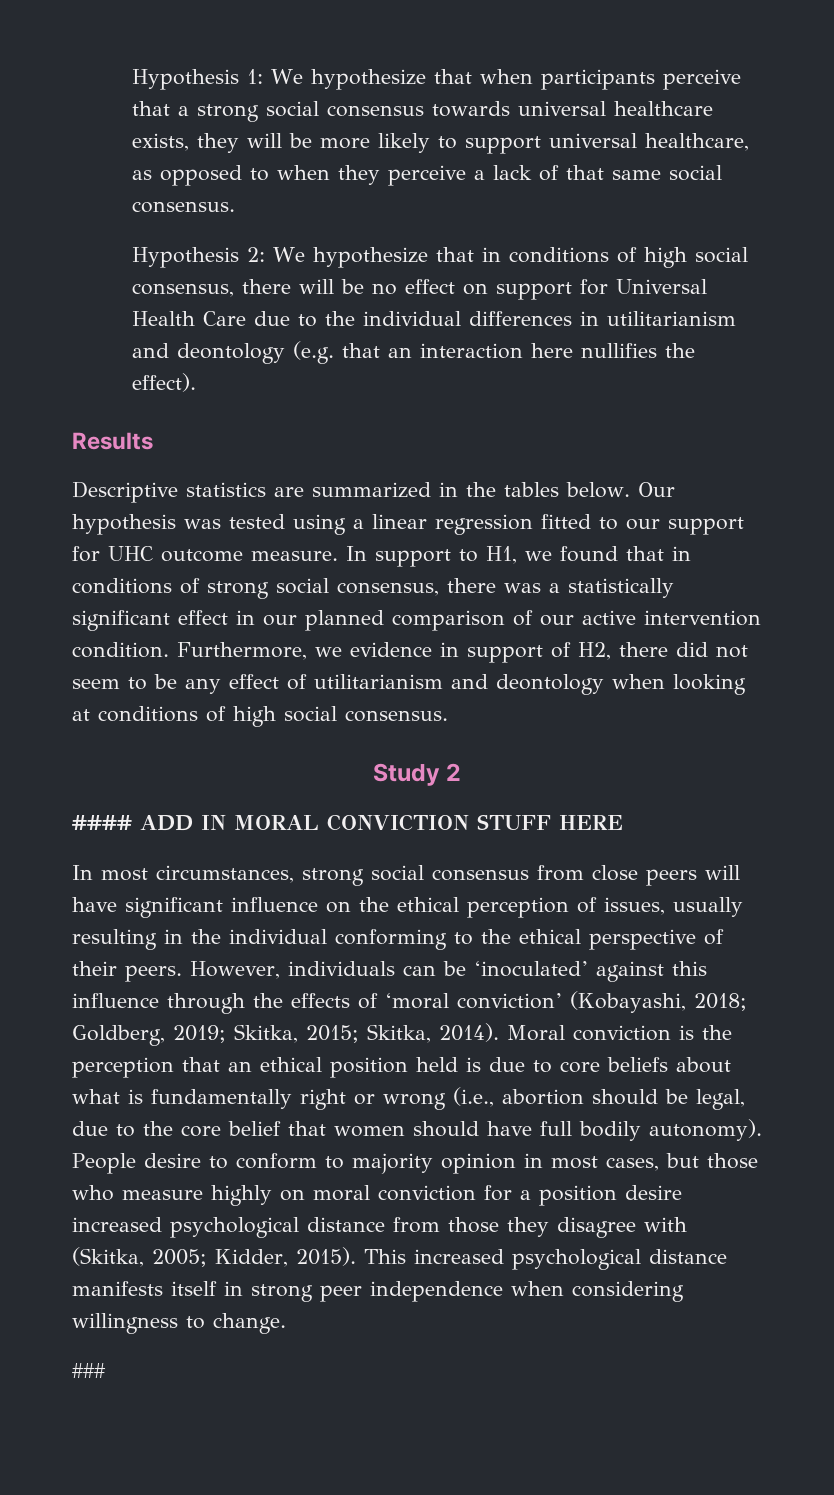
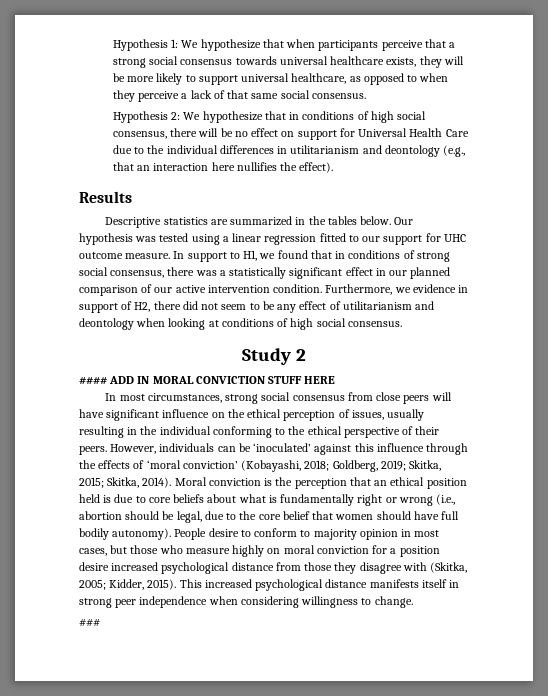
- Hypothesis 2: We hypothesize that in conditions of high social consensus, there will be no effect on support for Universal Health Care due to the individual differences in utilitarianism and deontology (e.g. that an interaction here nullifies the effect).
+ Hypothesis 2: We hypothesize that in conditions of high social consensus, there will be no effect on support for Universal Health Care due to the individual differences in utilitarianism and deontology (e.g., that an interaction here nullifies the effect).

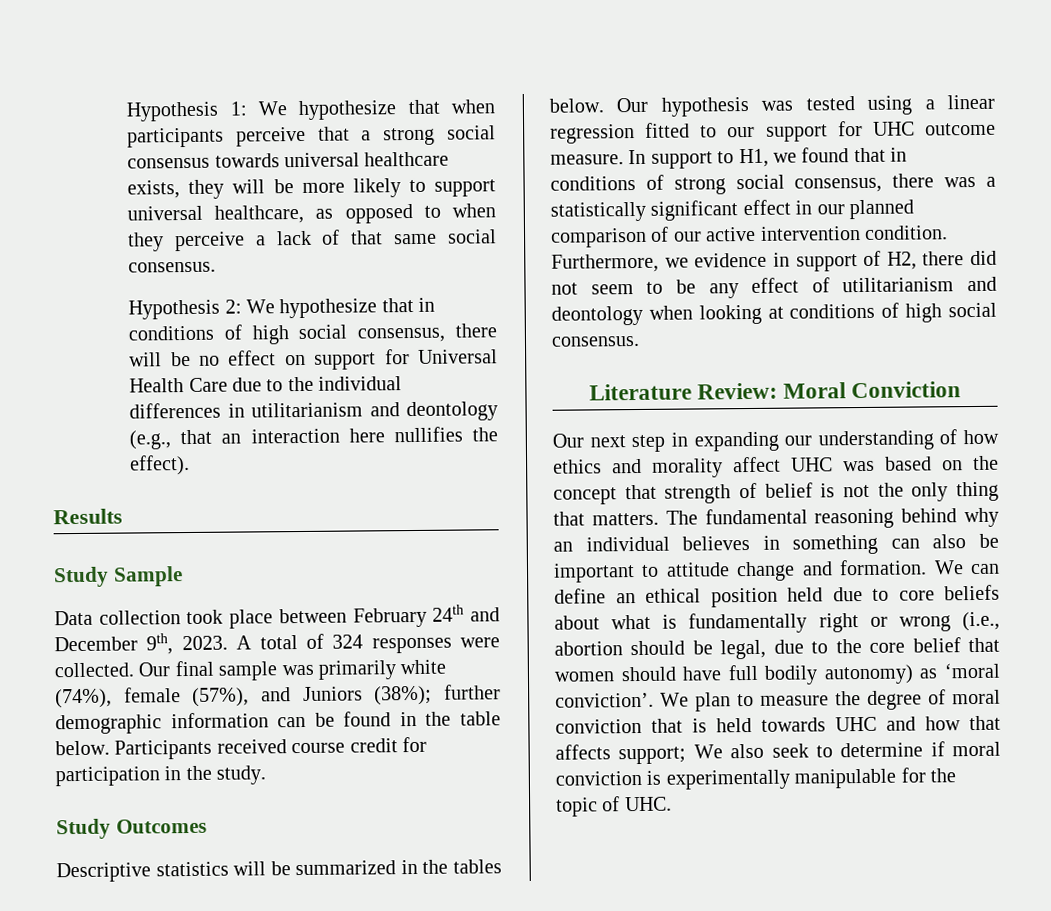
+ Study Sample
+ Data collection took place between February 24th and December 9th, 2023. A total of 324 responses were collected. Our final sample was primarily white (74%), female (57%), and Juniors (38%); further demographic information can be found in the table below. Participants received course credit for participation in the study.
+ Study Outcomes
- Descriptive statistics are summarized in the tables below.
+ Descriptive statistics will be summarized in the tables below.
- Study 2
- #### ADD IN MORAL CONVICTION STUFF HERE
- In most circumstances, strong social consensus from close peers will have significant influence on the ethical perception of issues, usually resulting in the individual conforming to the ethical perspective of their peers. However, individuals can be ‘inoculated’ against this influence through the effects of ‘moral conviction’ (Kobayashi, 2018; Goldberg, 2019; Skitka, 2015; Skitka, 2014). Moral conviction is the perception that an ethical position held is due to core beliefs about what is fundamentally right or wrong (i.e., abortion should be legal, due to the core belief that women should have full bodily autonomy). People desire to conform to majority opinion in most cases, but those who measure highly on moral conviction for a position desire increased psychological distance from those they disagree with (Skitka, 2005; Kidder, 2015). This increased psychological distance manifests itself in strong peer independence when considering willingness to change.
- ###
+ Literature Review: Moral Conviction
+ Our next step in expanding our understanding of how ethics and morality affect UHC was based on the concept that strength of belief is not the only thing that matters. The fundamental reasoning behind why an individual believes in something can also be important to attitude change and formation. We can define an ethical position held due to core beliefs about what is fundamentally right or wrong (i.e., abortion should be legal, due to the core belief that women should have full bodily autonomy) as ‘moral conviction’. We plan to measure the degree of moral conviction that is held towards UHC and how that affects support; We also seek to determine if moral conviction is experimentally manipulable for the topic of UHC.

